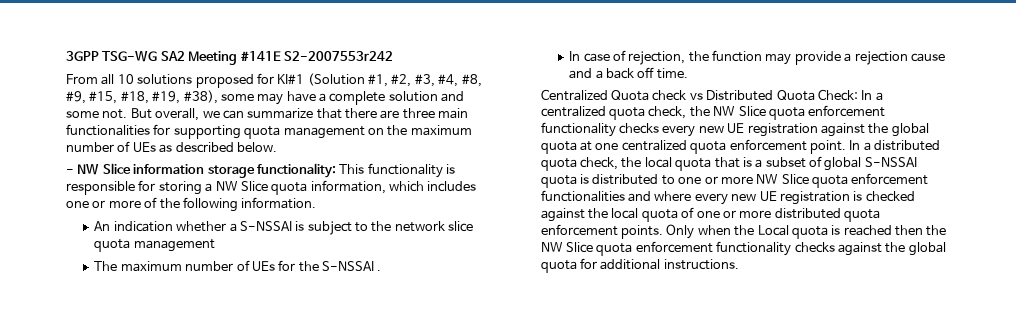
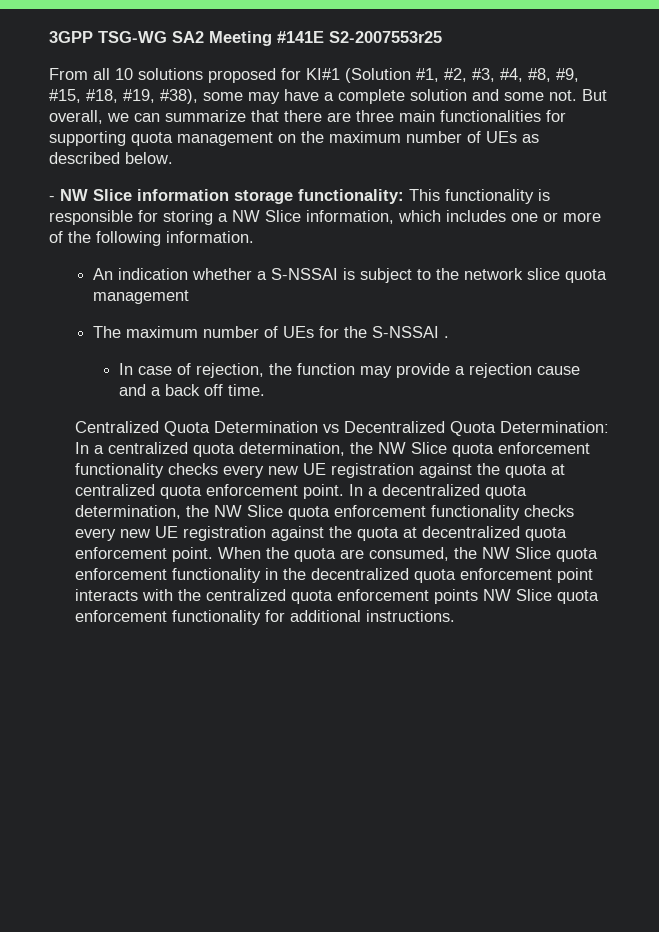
- 3GPP TSG-WG SA2 Meeting #141E S2-2007553r242
+ 3GPP TSG-WG SA2 Meeting #141E S2-2007553r25
- - NW Slice information storage functionality: This functionality is responsible for storing a NW Slice quota information, which includes one or more of the following information.
+ - NW Slice information storage functionality: This functionality is responsible for storing a NW Slice information, which includes one or more of the following information.
- Centralized Quota check vs Distributed Quota Check: In a centralized quota check, the NW Slice quota enforcement functionality checks every new UE registration against the global quota at one centralized quota enforcement point.
+ Centralized Quota Determination vs Decentralized Quota Determination: In a centralized quota determination, the NW Slice quota enforcement functionality checks every new UE registration against the quota at centralized quota enforcement point.
- In a distributed quota check, the local quota that is a subset of global S-NSSAI quota is distributed to one or more NW Slice quota enforcement functionalities and where every new UE registration is checked against the local quota of one or more distributed quota enforcement points. Only when the Local quota is reached then the NW Slice quota enforcement functionality checks against the global quota for additional instructions.
+ In a decentralized quota determination, the NW Slice quota enforcement functionality checks every new UE registration against the quota at decentralized quota enforcement point. When the quota are consumed, the NW Slice quota enforcement functionality in the decentralized quota enforcement point interacts with the centralized quota enforcement points NW Slice quota enforcement functionality for additional instructions.

